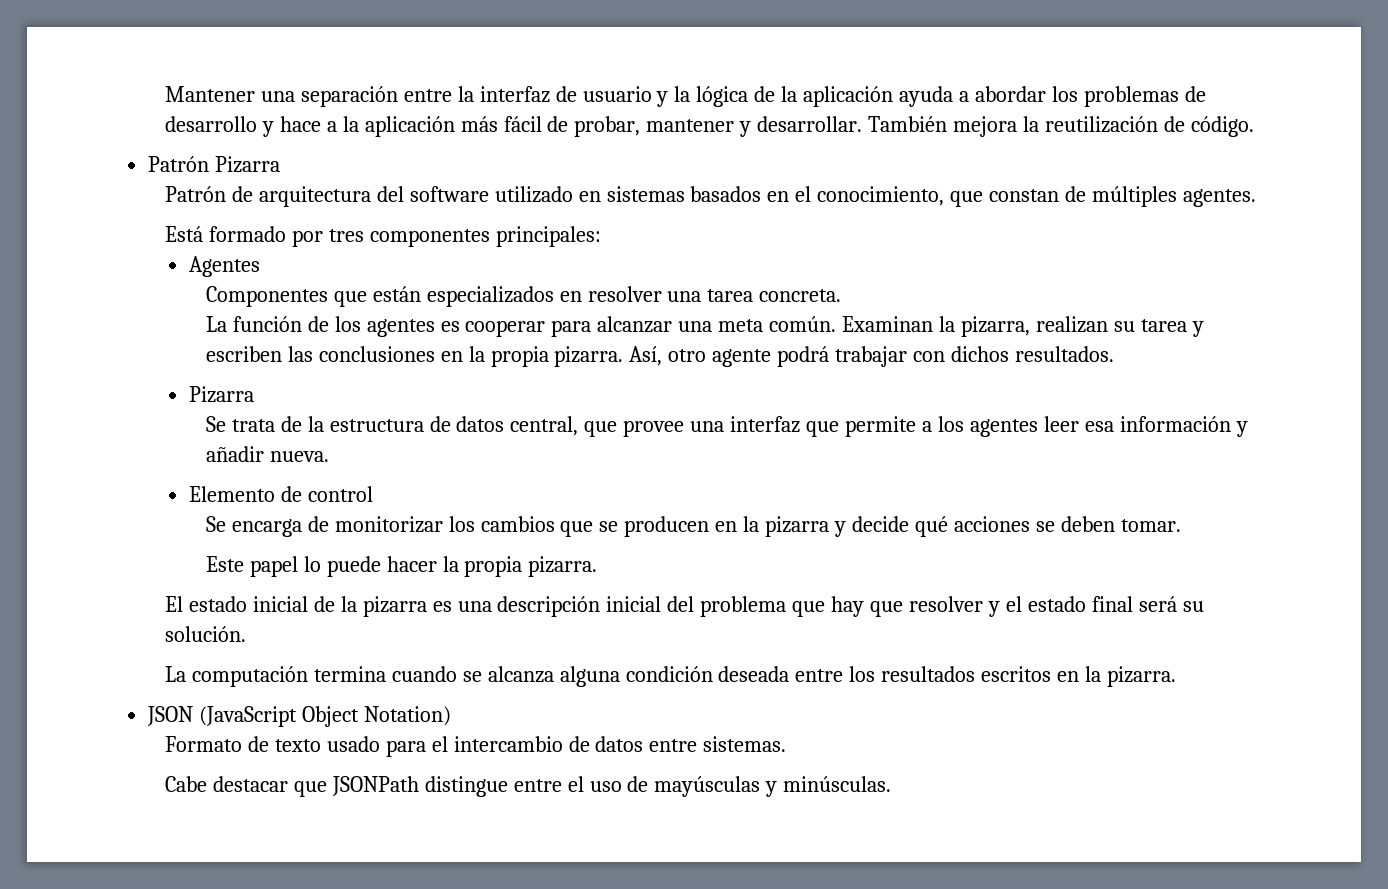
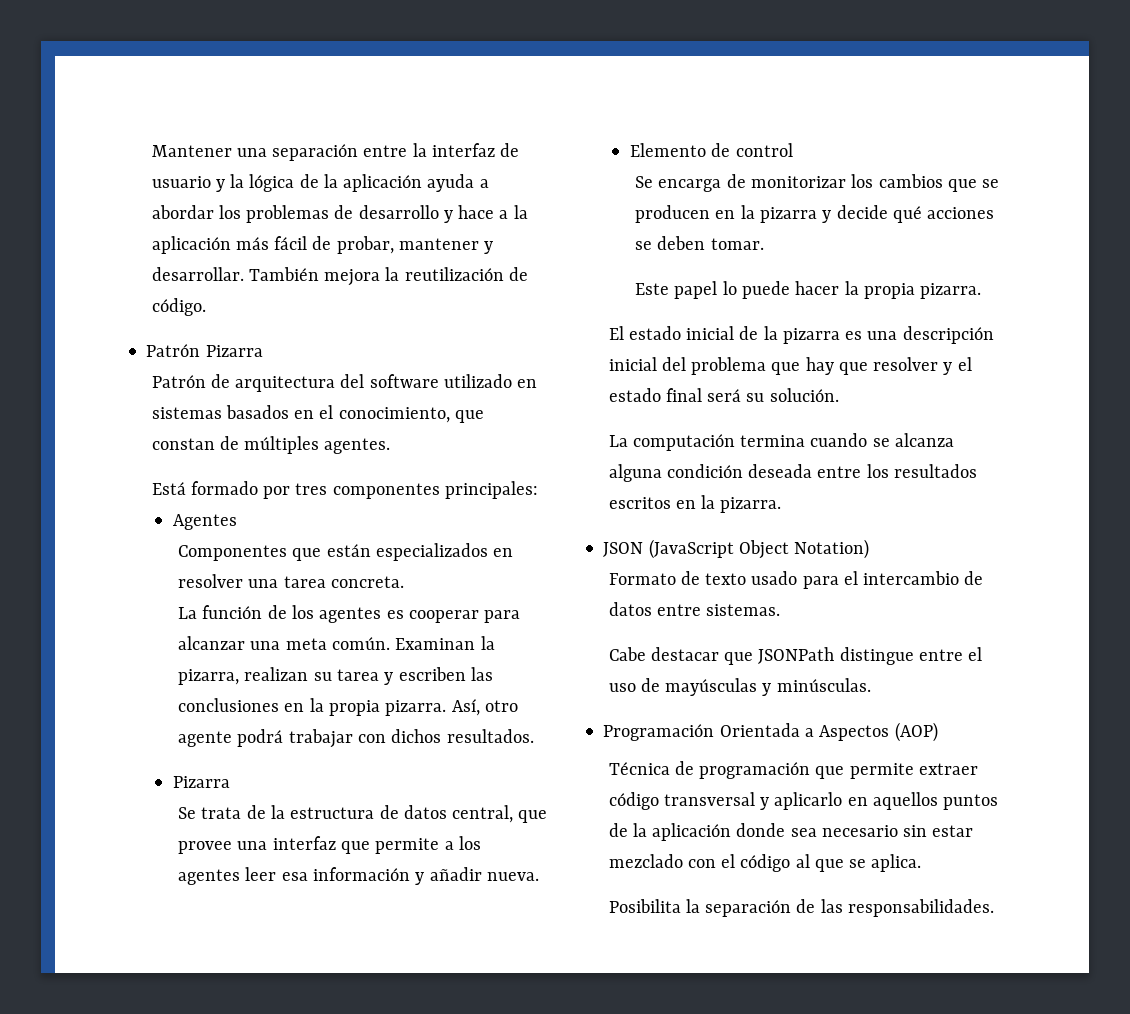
+ Programación Orientada a Aspectos (AOP)
+ Técnica de programación que permite extraer código transversal y aplicarlo en aquellos puntos de la aplicación donde sea necesario sin estar mezclado con el código al que se aplica.
+ Posibilita la separación de las responsabilidades.

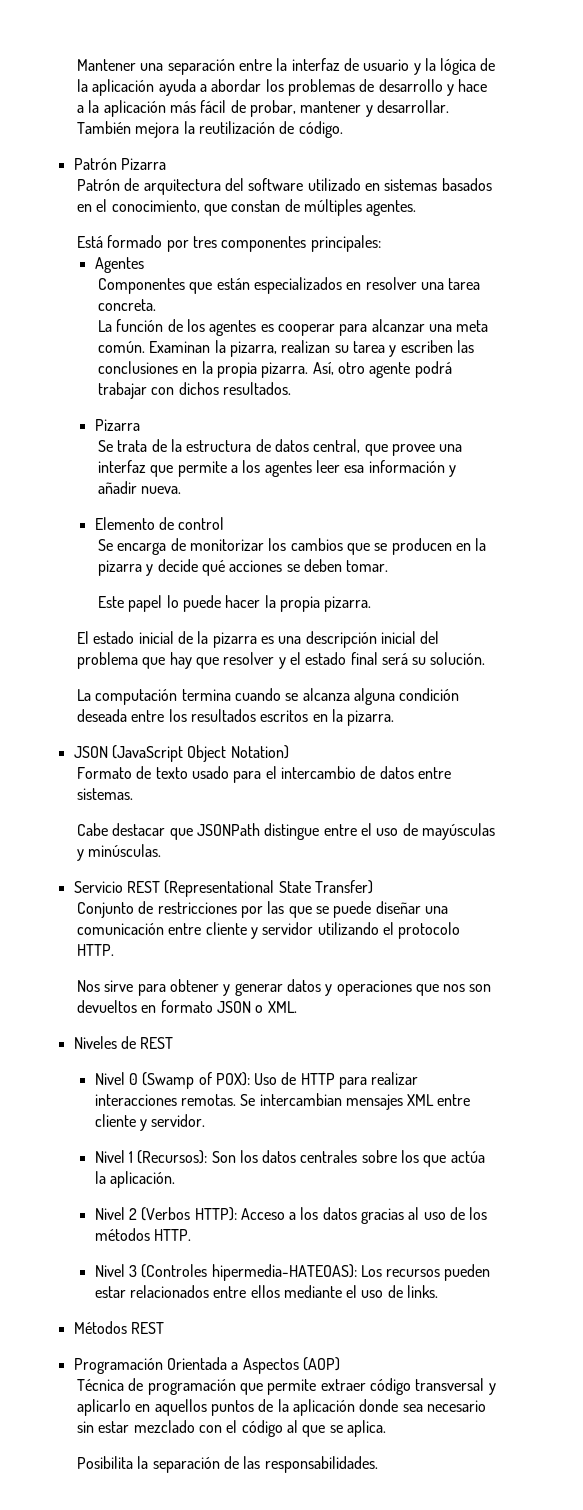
+ Servicio REST (Representational State Transfer)
+ Conjunto de restricciones por las que se puede diseñar una comunicación entre cliente y servidor utilizando el protocolo HTTP.
+ Nos sirve para obtener y generar datos y operaciones que nos son devueltos en formato JSON o XML.
+ Niveles de REST
+ Nivel 0 (Swamp of POX): Uso de HTTP para realizar interacciones remotas. Se intercambian mensajes XML entre cliente y servidor.
+ Nivel 1 (Recursos): Son los datos centrales sobre los que actúa la aplicación.
+ Nivel 2 (Verbos HTTP): Acceso a los datos gracias al uso de los métodos HTTP.
+ Nivel 3 (Controles hipermedia-HATEOAS): Los recursos pueden estar relacionados entre ellos mediante el uso de links.
+ Métodos REST

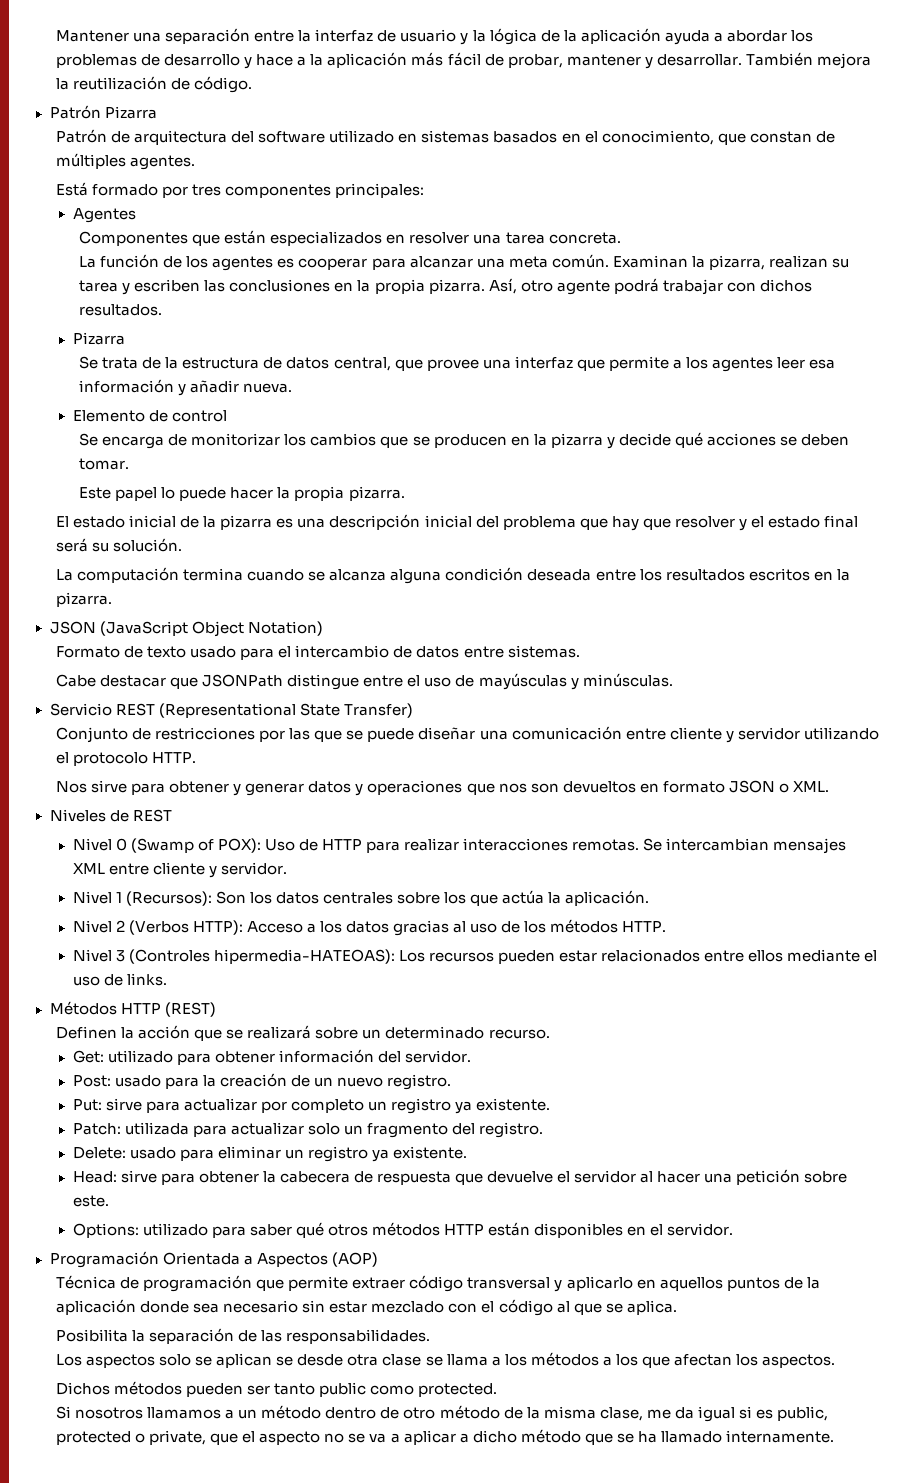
- Métodos REST
+ Métodos HTTP (REST)
+ Definen la acción que se realizará sobre un determinado recurso.
+ Get: utilizado para obtener información del servidor.
+ Post: usado para la creación de un nuevo registro.
+ Put: sirve para actualizar por completo un registro ya existente.
+ Patch: utilizada para actualizar solo un fragmento del registro.
+ Delete: usado para eliminar un registro ya existente.
+ Head: sirve para obtener la cabecera de respuesta que devuelve el servidor al hacer una petición sobre este.
+ Options: utilizado para saber qué otros métodos HTTP están disponibles en el servidor.
+ Los aspectos solo se aplican se desde otra clase se llama a los métodos a los que afectan los aspectos.
+ Dichos métodos pueden ser tanto public como protected.
+ Si nosotros llamamos a un método dentro de otro método de la misma clase, me da igual si es public, protected o private, que el aspecto no se va a aplicar a dicho método que se ha llamado internamente.

